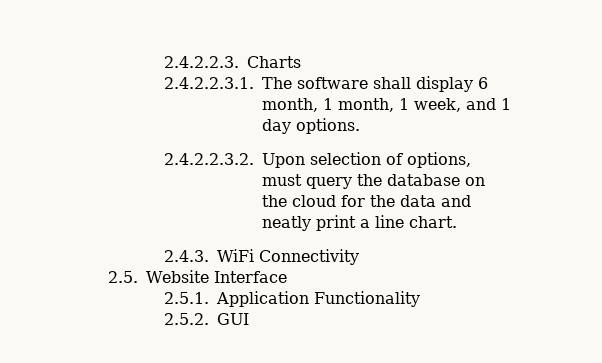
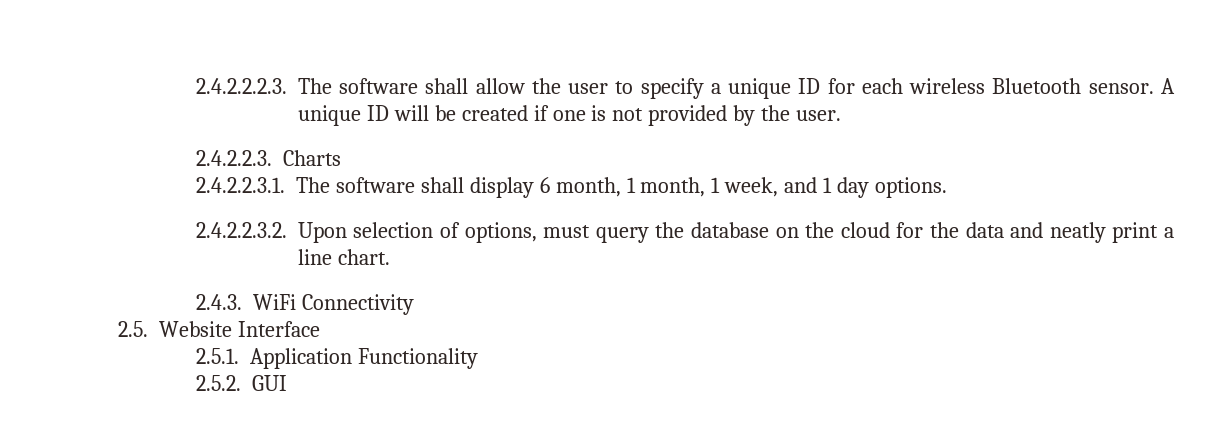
+ 2.4.2.2.2.3. The software shall allow the user to specify a unique ID for each wireless Bluetooth sensor. A unique ID will be created if one is not provided by the user.

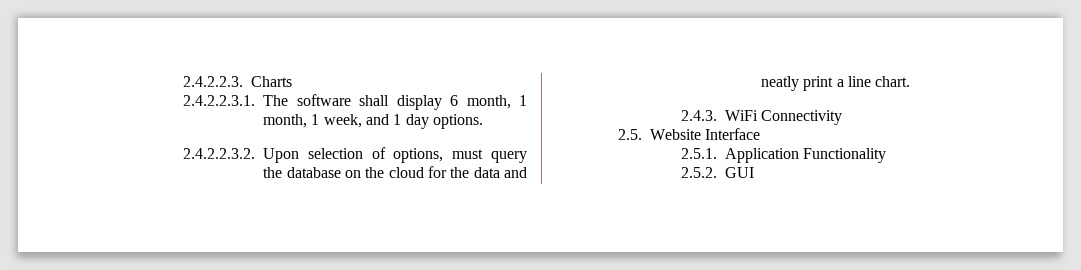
- 2.4.2.2.2.3. The software shall allow the user to specify a unique ID for each wireless Bluetooth sensor. A unique ID will be created if one is not provided by the user.

